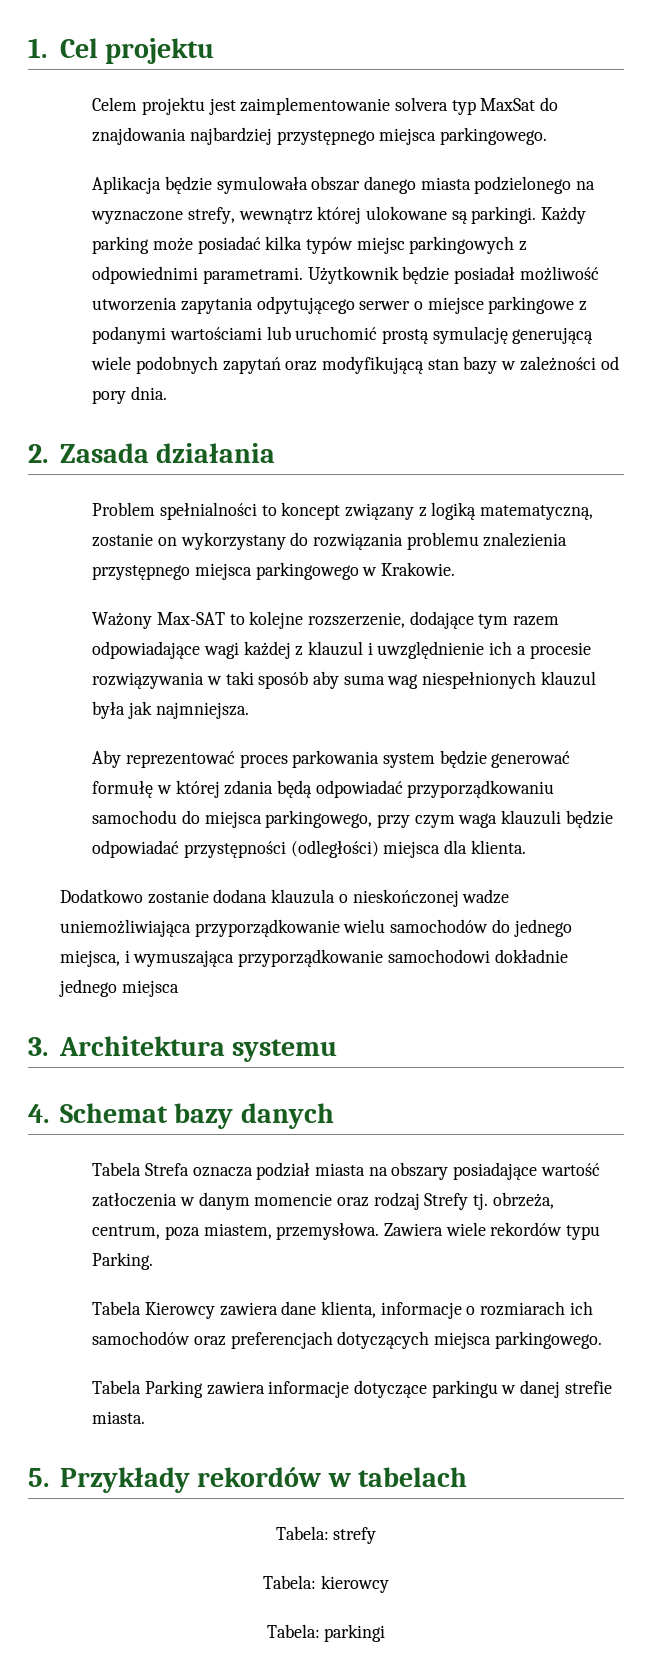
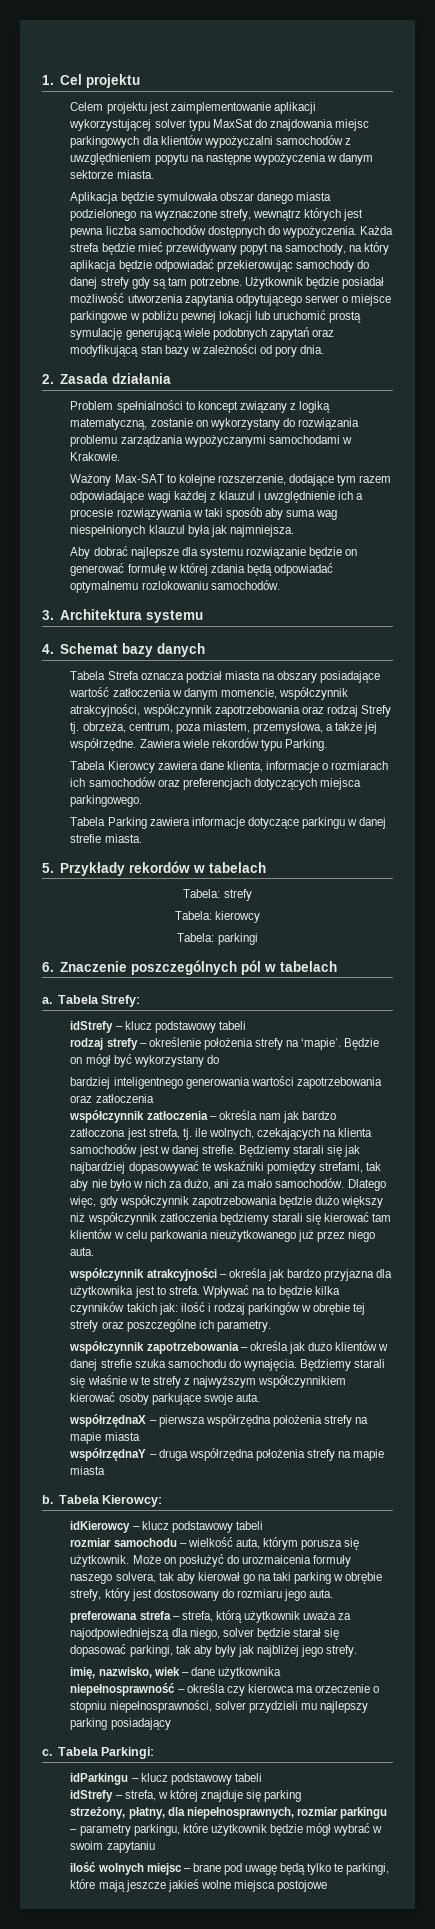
- Celem projektu jest zaimplementowanie solvera typ MaxSat do znajdowania najbardziej przystępnego miejsca parkingowego.
+ Celem projektu jest zaimplementowanie aplikacji wykorzystującej solver typu MaxSat do znajdowania miejsc parkingowych dla klientów wypożyczalni samochodów z uwzględnieniem popytu na następne wypożyczenia w danym sektorze miasta.
- Aplikacja będzie symulowała obszar danego miasta podzielonego na wyznaczone strefy, wewnątrz której ulokowane są parkingi. Każdy parking może posiadać kilka typów miejsc parkingowych z odpowiednimi parametrami.
+ Aplikacja będzie symulowała obszar danego miasta podzielonego na wyznaczone strefy, wewnątrz których jest pewna liczba samochodów dostępnych do wypożyczenia. Każda strefa będzie mieć przewidywany popyt na samochody, na który aplikacja będzie odpowiadać przekierowując samochody do danej strefy gdy są tam potrzebne.
- Użytkownik będzie posiadał możliwość utworzenia zapytania odpytującego serwer o miejsce parkingowe z podanymi wartościami lub uruchomić prostą symulację generującą wiele podobnych zapytań oraz modyfikującą stan bazy w zależności od pory dnia.
+ Użytkownik będzie posiadał możliwość utworzenia zapytania odpytującego serwer o miejsce parkingowe w pobliżu pewnej lokacji lub uruchomić prostą symulację generującą wiele podobnych zapytań oraz modyfikującą stan bazy w zależności od pory dnia.
- Problem spełnialności to koncept związany z logiką matematyczną, zostanie on wykorzystany do rozwiązania problemu znalezienia przystępnego miejsca parkingowego w Krakowie.
+ Problem spełnialności to koncept związany z logiką matematyczną, zostanie on wykorzystany do rozwiązania problemu zarządzania wypożyczanymi samochodami w Krakowie.
- Aby reprezentować proces parkowania system będzie generować formułę w której zdania będą odpowiadać przyporządkowaniu samochodu do miejsca parkingowego, przy czym waga klauzuli będzie odpowiadać przystępności (odległości) miejsca dla klienta.
- Dodatkowo zostanie dodana klauzula o nieskończonej wadze uniemożliwiająca przyporządkowanie wielu samochodów do jednego miejsca, i wymuszająca przyporządkowanie samochodowi dokładnie jednego miejsca
+ Aby dobrać najlepsze dla systemu rozwiązanie będzie on generować formułę w której zdania będą odpowiadać optymalnemu rozlokowaniu samochodów.
- Tabela Strefa oznacza podział miasta na obszary posiadające wartość zatłoczenia w danym momencie oraz rodzaj Strefy tj. obrzeża, centrum, poza miastem, przemysłowa.
+ Tabela Strefa oznacza podział miasta na obszary posiadające wartość zatłoczenia w danym momencie, współczynnik atrakcyjności, współczynnik zapotrzebowania oraz rodzaj Strefy tj. obrzeża, centrum, poza miastem, przemysłowa, a także jej współrzędne.
+ 6. Znaczenie poszczególnych pól w tabelach
+ a. Tabela Strefy:
+ idStrefy – klucz podstawowy tabeli
+ rodzaj strefy – określenie położenia strefy na ‘mapie’. Będzie on mógł być wykorzystany do
+ bardziej inteligentnego generowania wartości zapotrzebowania oraz zatłoczenia
+ współczynnik zatłoczenia – określa nam jak bardzo zatłoczona jest strefa, tj. ile wolnych, czekających na klienta samochodów jest w danej strefie. Będziemy starali się jak najbardziej dopasowywać te wskaźniki pomiędzy strefami, tak aby nie było w nich za dużo, ani za mało samochodów. Dlatego więc, gdy współczynnik zapotrzebowania będzie dużo większy niż współczynnik zatłoczenia będziemy starali się kierować tam klientów w celu parkowania nieużytkowanego już przez niego auta.
+ współczynnik atrakcyjności – określa jak bardzo przyjazna dla użytkownika jest to strefa. Wpływać na to będzie kilka czynników takich jak: ilość i rodzaj parkingów w obrębie tej strefy oraz poszczególne ich parametry.
+ współczynnik zapotrzebowania – określa jak dużo klientów w danej strefie szuka samochodu do wynajęcia. Będziemy starali się właśnie w te strefy z najwyższym współczynnikiem kierować osoby parkujące swoje auta.
+ współrzędnaX – pierwsza współrzędna położenia strefy na mapie miasta
+ współrzędnaY – druga współrzędna położenia strefy na mapie miasta
+ b. Tabela Kierowcy:
+ idKierowcy – klucz podstawowy tabeli
+ rozmiar samochodu – wielkość auta, którym porusza się użytkownik. Może on posłużyć do urozmaicenia formuły naszego solvera, tak aby kierował go na taki parking w obrębie strefy, który jest dostosowany do rozmiaru jego auta.
+ preferowana strefa – strefa, którą użytkownik uważa za najodpowiedniejszą dla niego, solver będzie starał się dopasować parkingi, tak aby były jak najbliżej jego strefy.
+ imię, nazwisko, wiek – dane użytkownika
+ niepełnosprawność – określa czy kierowca ma orzeczenie o stopniu niepełnosprawności, solver przydzieli mu najlepszy parking posiadający
+ c. Tabela Parkingi:
+ idParkingu – klucz podstawowy tabeli
+ idStrefy – strefa, w której znajduje się parking
+ strzeżony, płatny, dla niepełnosprawnych, rozmiar parkingu – parametry parkingu, które użytkownik będzie mógł wybrać w swoim zapytaniu
+ ilość wolnych miejsc – brane pod uwagę będą tylko te parkingi, które mają jeszcze jakieś wolne miejsca postojowe

